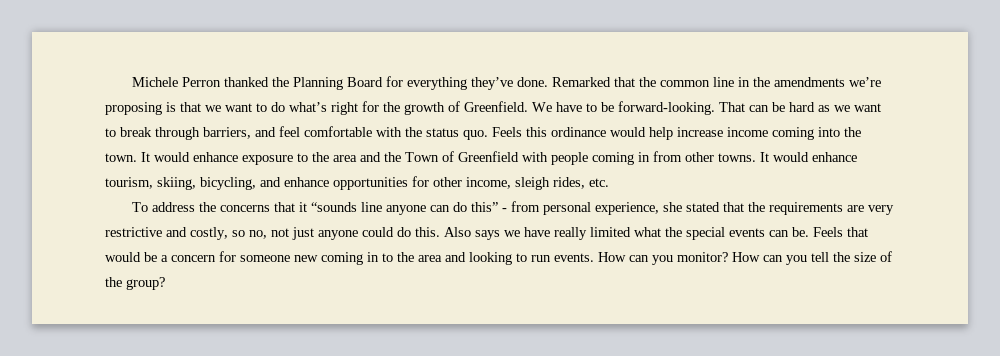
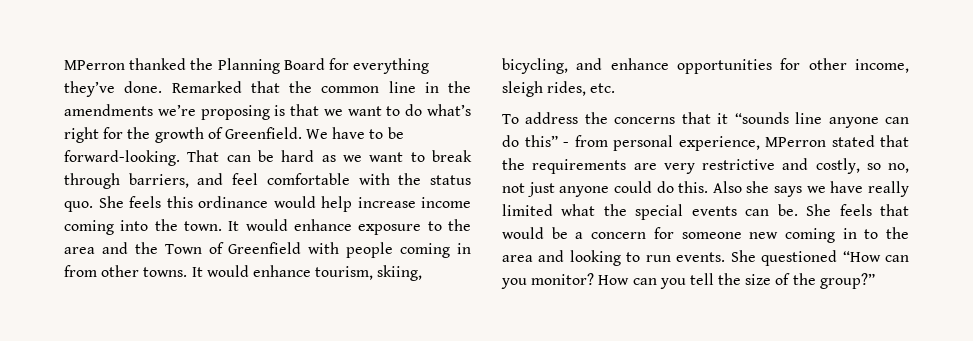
- Michele Perron thanked the Planning Board for everything they’ve done.
+ MPerron thanked the Planning Board for everything they’ve done.
- Feels this ordinance would help increase income coming into the town.
+ She feels this ordinance would help increase income coming into the town.
- To address the concerns that it “sounds line anyone can do this” - from personal experience, she stated that the requirements are very restrictive and costly, so no, not just anyone could do this.
+ To address the concerns that it “sounds line anyone can do this” - from personal experience, MPerron stated that the requirements are very restrictive and costly, so no, not just anyone could do this.
- Also says we have really limited what the special events can be.
+ Also she says we have really limited what the special events can be.
- Feels that would be a concern for someone new coming in to the area and looking to run events.
+ She feels that would be a concern for someone new coming in to the area and looking to run events.
- How can you monitor?
+ She questioned “How can you monitor?
- How can you tell the size of the group?
+ How can you tell the size of the group?”

